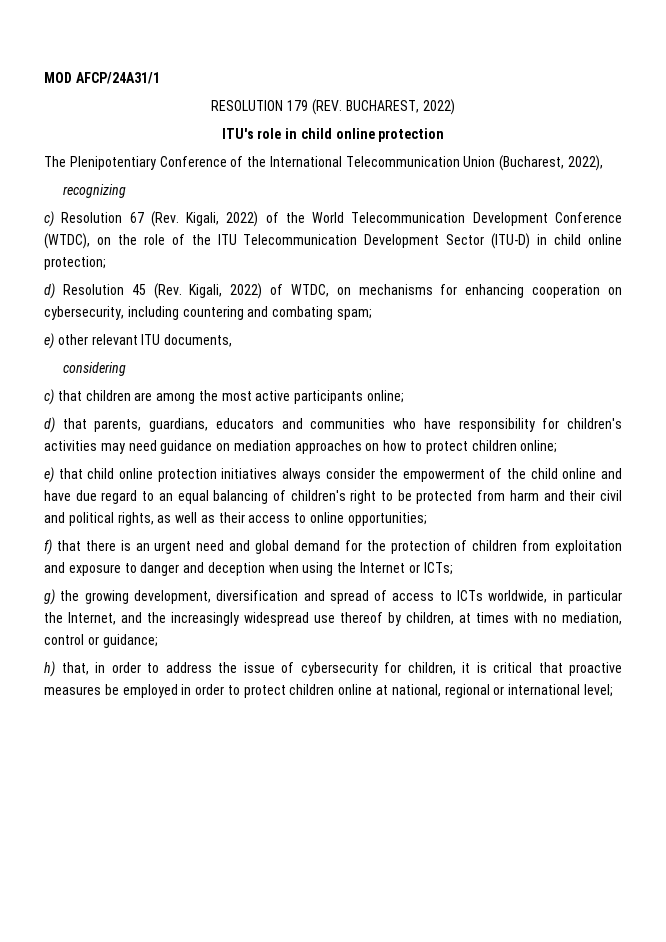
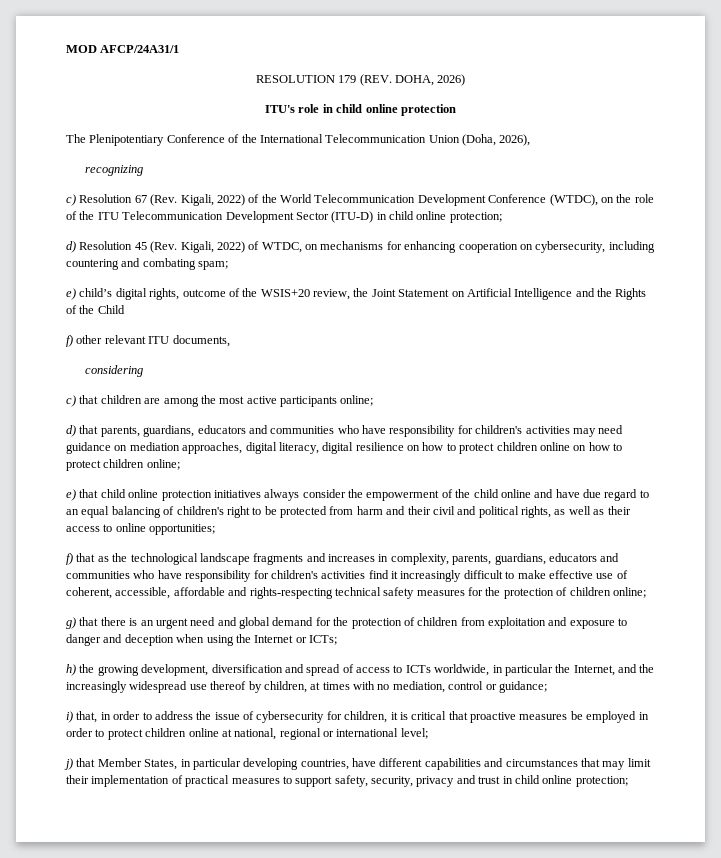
- RESOLUTION 179 (REV. BUCHAREST, 2022)
+ RESOLUTION 179 (REV. DOHA, 2026)
- The Plenipotentiary Conference of the International Telecommunication Union (Bucharest, 2022),
+ The Plenipotentiary Conference of the International Telecommunication Union (Doha, 2026),
- e) other relevant ITU documents,
+ e) child’s digital rights, outcome of the WSIS+20 review, the Joint Statement on Artificial Intelligence and the Rights of the Child
+ f) other relevant ITU documents,
- d) that parents, guardians, educators and communities who have responsibility for children's activities may need guidance on mediation approaches on how to protect children online;
+ d) that parents, guardians, educators and communities who have responsibility for children's activities may need guidance on mediation approaches, digital literacy, digital resilience on how to protect children online on how to protect children online;
- f) that there is an urgent need and global demand for the protection of children from exploitation and exposure to danger and deception when using the Internet or ICTs;
+ f) that as the technological landscape fragments and increases in complexity, parents, guardians, educators and communities who have responsibility for children's activities find it increasingly difficult to make effective use of coherent, accessible, affordable and rights-respecting technical safety measures for the protection of children online;
+ g) that there is an urgent need and global demand for the protection of children from exploitation and exposure to danger and deception when using the Internet or ICTs;
- g) the growing development, diversification and spread of access to ICTs worldwide, in particular the Internet, and the increasingly widespread use thereof by children, at times with no mediation, control or guidance;
+ h) the growing development, diversification and spread of access to ICTs worldwide, in particular the Internet, and the increasingly widespread use thereof by children, at times with no mediation, control or guidance;
- h) that, in order to address the issue of cybersecurity for children, it is critical that proactive measures be employed in order to protect children online at national, regional or international level;
+ i) that, in order to address the issue of cybersecurity for children, it is critical that proactive measures be employed in order to protect children online at national, regional or international level;
+ j) that Member States, in particular developing countries, have different capabilities and circumstances that may limit their implementation of practical measures to support safety, security, privacy and trust in child online protection;

